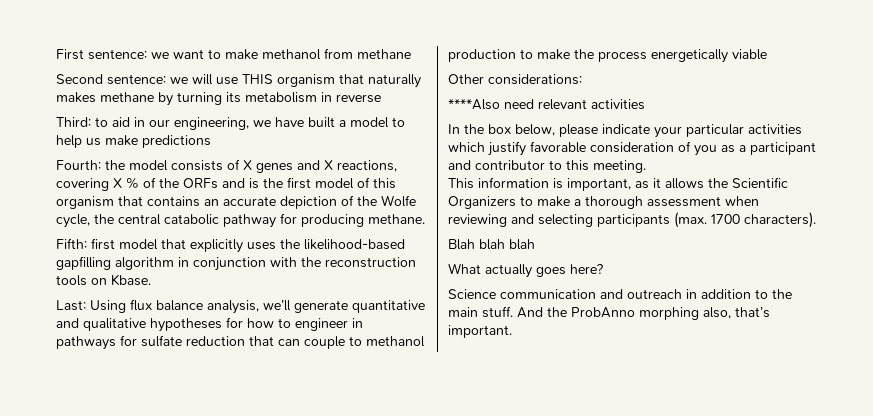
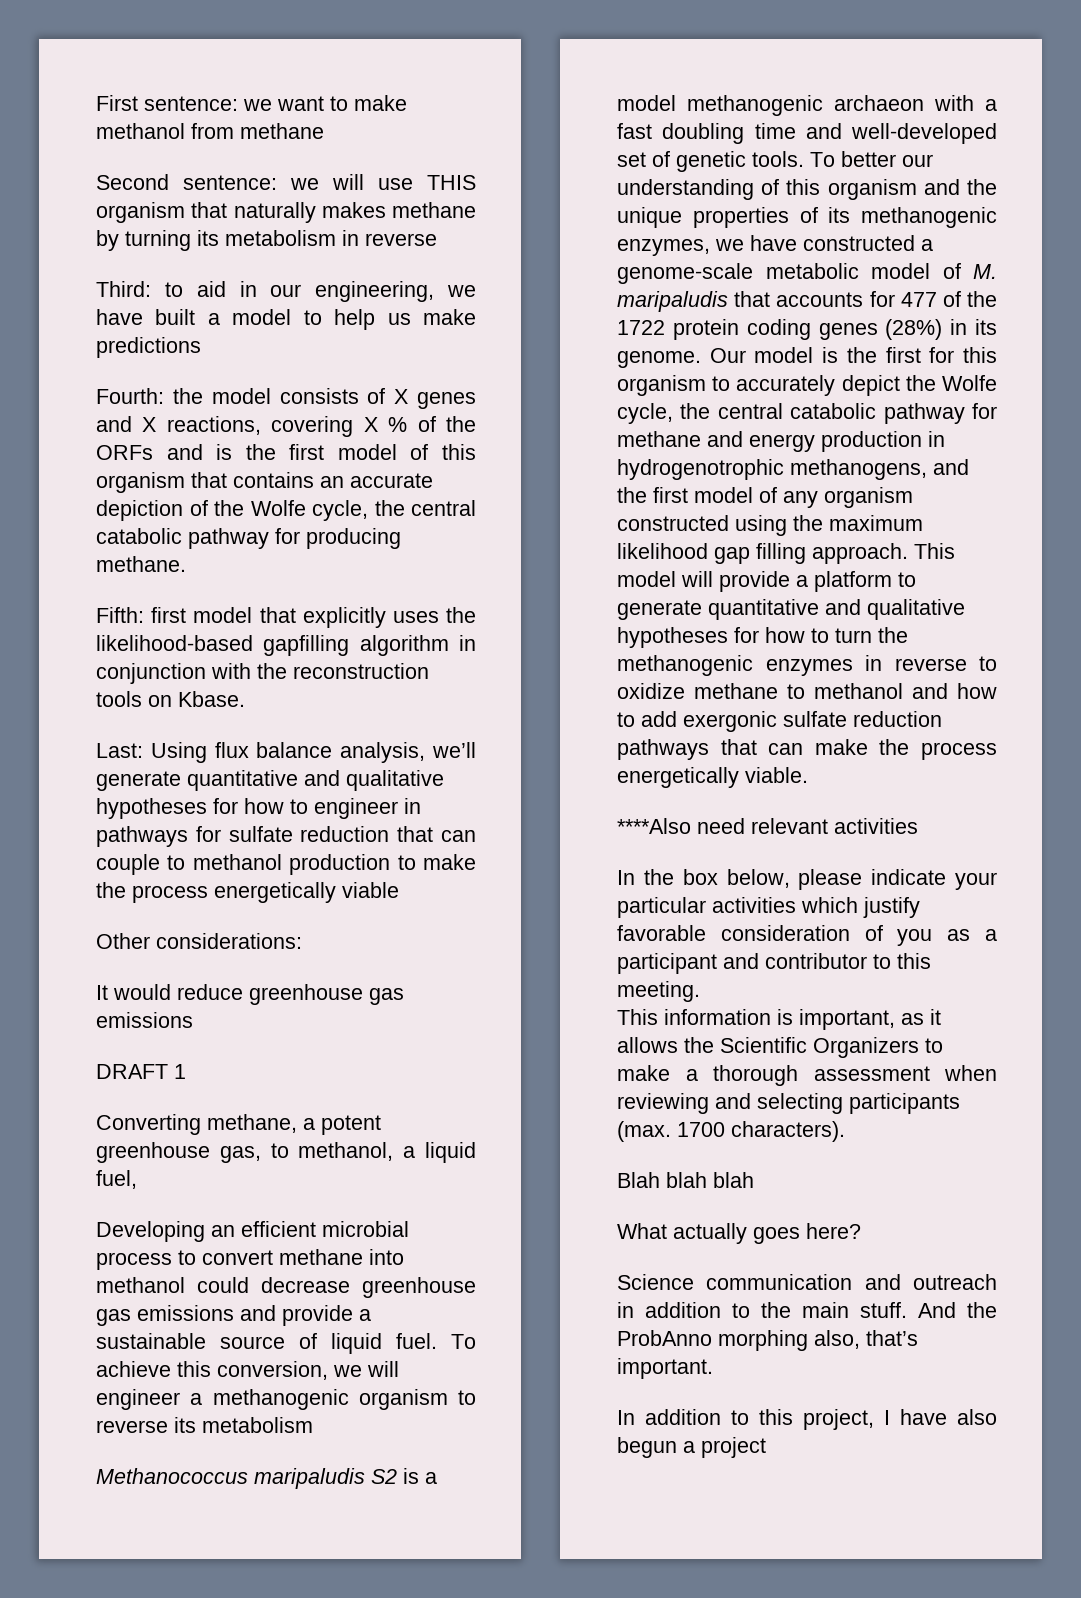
+ It would reduce greenhouse gas emissions
+ DRAFT 1
+ Converting methane, a potent greenhouse gas, to methanol, a liquid fuel,
+ Developing an efficient microbial process to convert methane into methanol could decrease greenhouse gas emissions and provide a sustainable source of liquid fuel. To achieve this conversion, we will engineer a methanogenic organism to reverse its metabolism
+ Methanococcus maripaludis S2 is a model methanogenic archaeon with a fast doubling time and well-developed set of genetic tools. To better our understanding of this organism and the unique properties of its methanogenic enzymes, we have constructed a genome-scale metabolic model of M. maripaludis that accounts for 477 of the 1722 protein coding genes (28%) in its genome. Our model is the first for this organism to accurately depict the Wolfe cycle, the central catabolic pathway for methane and energy production in hydrogenotrophic methanogens, and the first model of any organism constructed using the maximum likelihood gap filling approach. This model will provide a platform to generate quantitative and qualitative hypotheses for how to turn the methanogenic enzymes in reverse to oxidize methane to methanol and how to add exergonic sulfate reduction pathways that can make the process energetically viable.
+ In addition to this project, I have also begun a project

